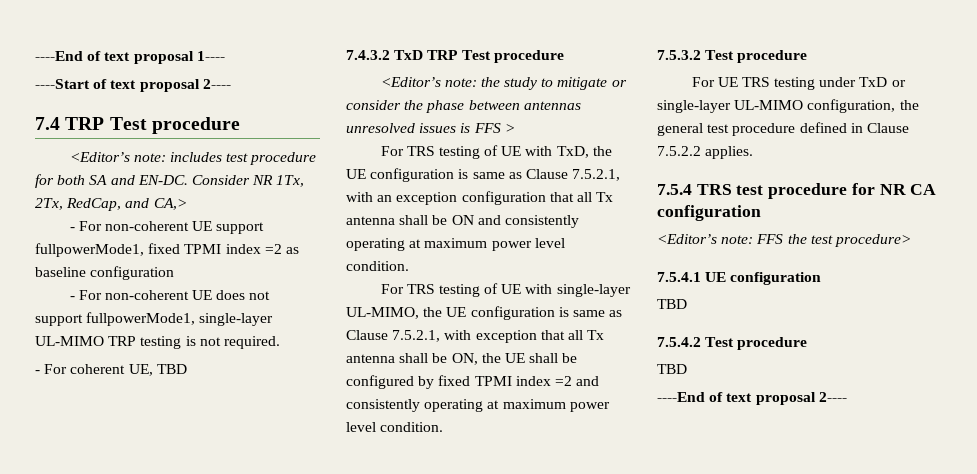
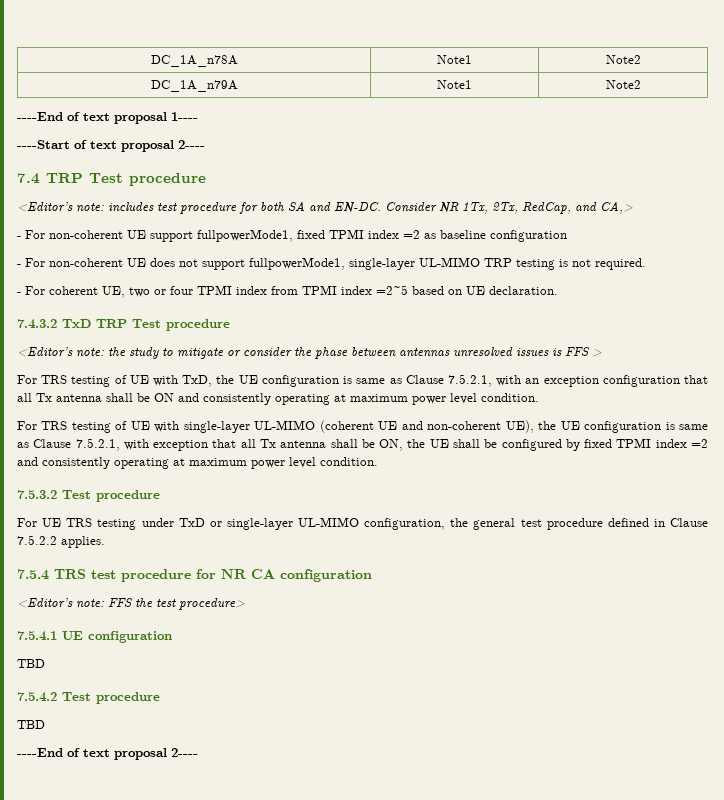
+ DC_1A_n78A | Note1 | Note2
+ DC_1A_n79A | Note1 | Note2
- - For coherent UE, TBD
+ - For coherent UE, two or four TPMI index from TPMI index =2~5 based on UE declaration.
- For TRS testing of UE with single-layer UL-MIMO, the UE configuration is same as Clause 7.5.2.1, with exception that all Tx antenna shall be ON, the UE shall be configured by fixed TPMI index =2 and consistently operating at maximum power level condition.
+ For TRS testing of UE with single-layer UL-MIMO (coherent UE and non-coherent UE), the UE configuration is same as Clause 7.5.2.1, with exception that all Tx antenna shall be ON, the UE shall be configured by fixed TPMI index =2 and consistently operating at maximum power level condition.

